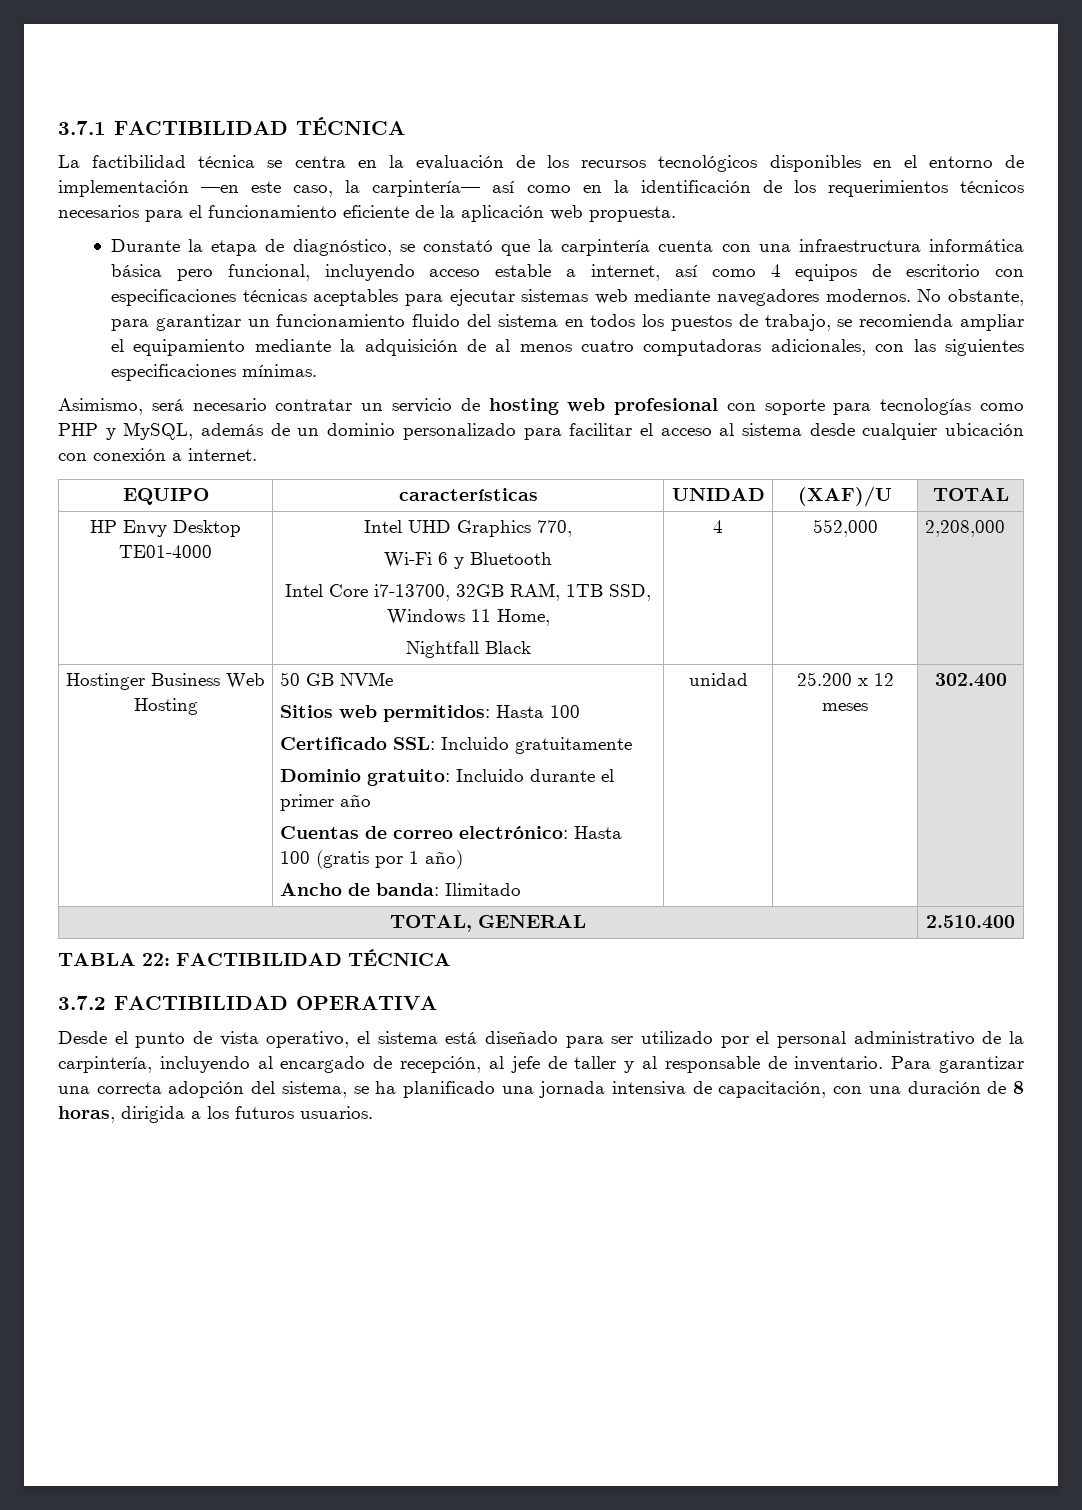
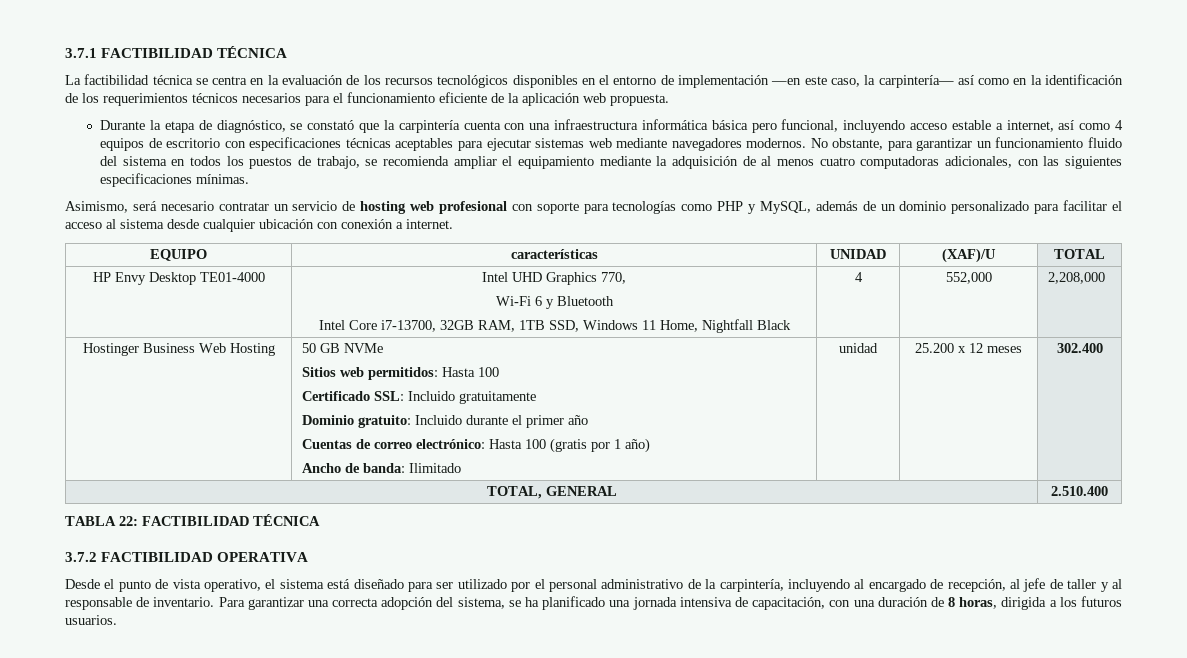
  HP Envy Desktop TE01-4000 | Intel UHD Graphics 770,
  Wi-Fi 6 y Bluetooth
- Intel Core i7-13700, 32GB RAM, 1TB SSD, Windows 11 Home,
- Nightfall Black | 4 | 552,000 | 2,208,000
+ Intel Core i7-13700, 32GB RAM, 1TB SSD, Windows 11 Home, Nightfall Black | 4 | 552,000 | 2,208,000

